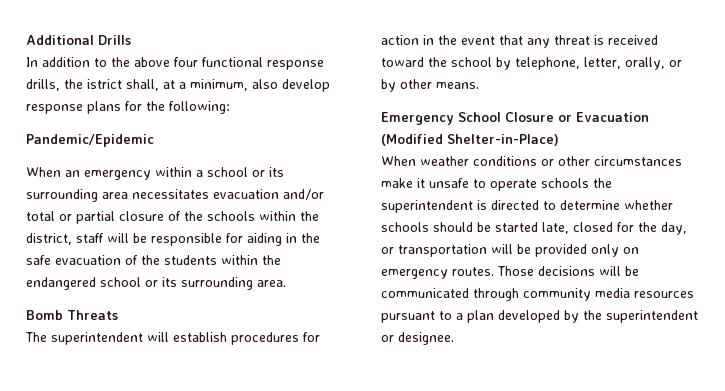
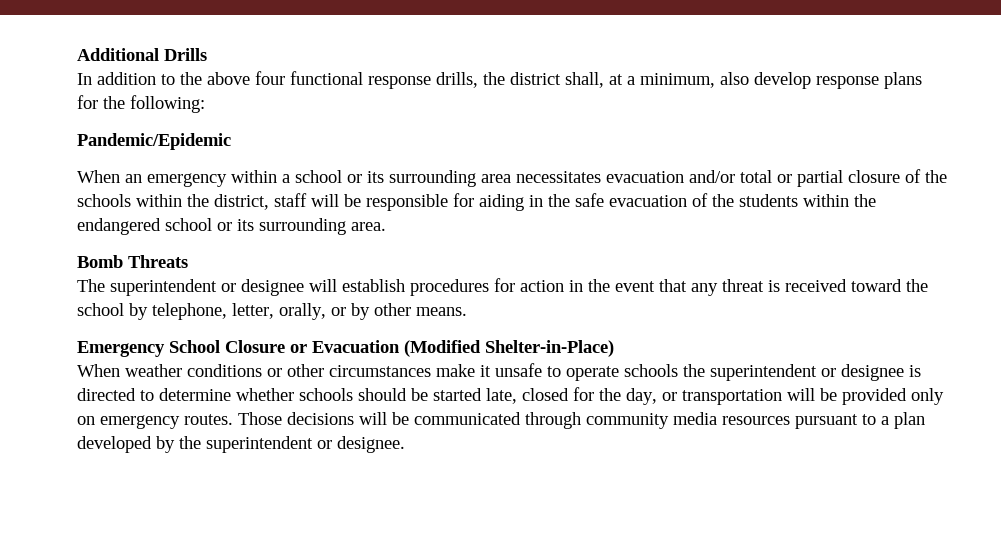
- In addition to the above four functional response drills, the istrict shall, at a minimum, also develop response plans for the following:
+ In addition to the above four functional response drills, the district shall, at a minimum, also develop response plans for the following:
- The superintendent will establish procedures for action in the event that any threat is received toward the school by telephone, letter, orally, or by other means.
+ The superintendent or designee will establish procedures for action in the event that any threat is received toward the school by telephone, letter, orally, or by other means.
- When weather conditions or other circumstances make it unsafe to operate schools the superintendent is directed to determine whether schools should be started late, closed for the day, or transportation will be provided only on emergency routes.
+ When weather conditions or other circumstances make it unsafe to operate schools the superintendent or designee is directed to determine whether schools should be started late, closed for the day, or transportation will be provided only on emergency routes.

